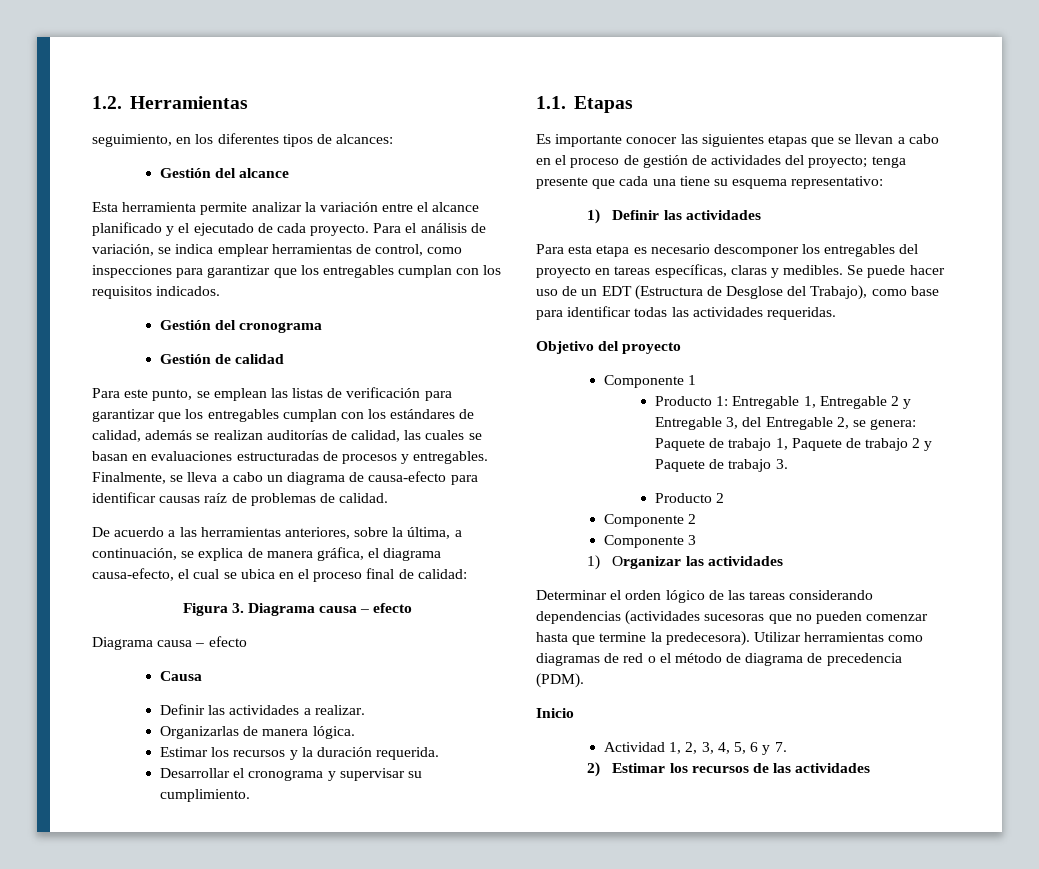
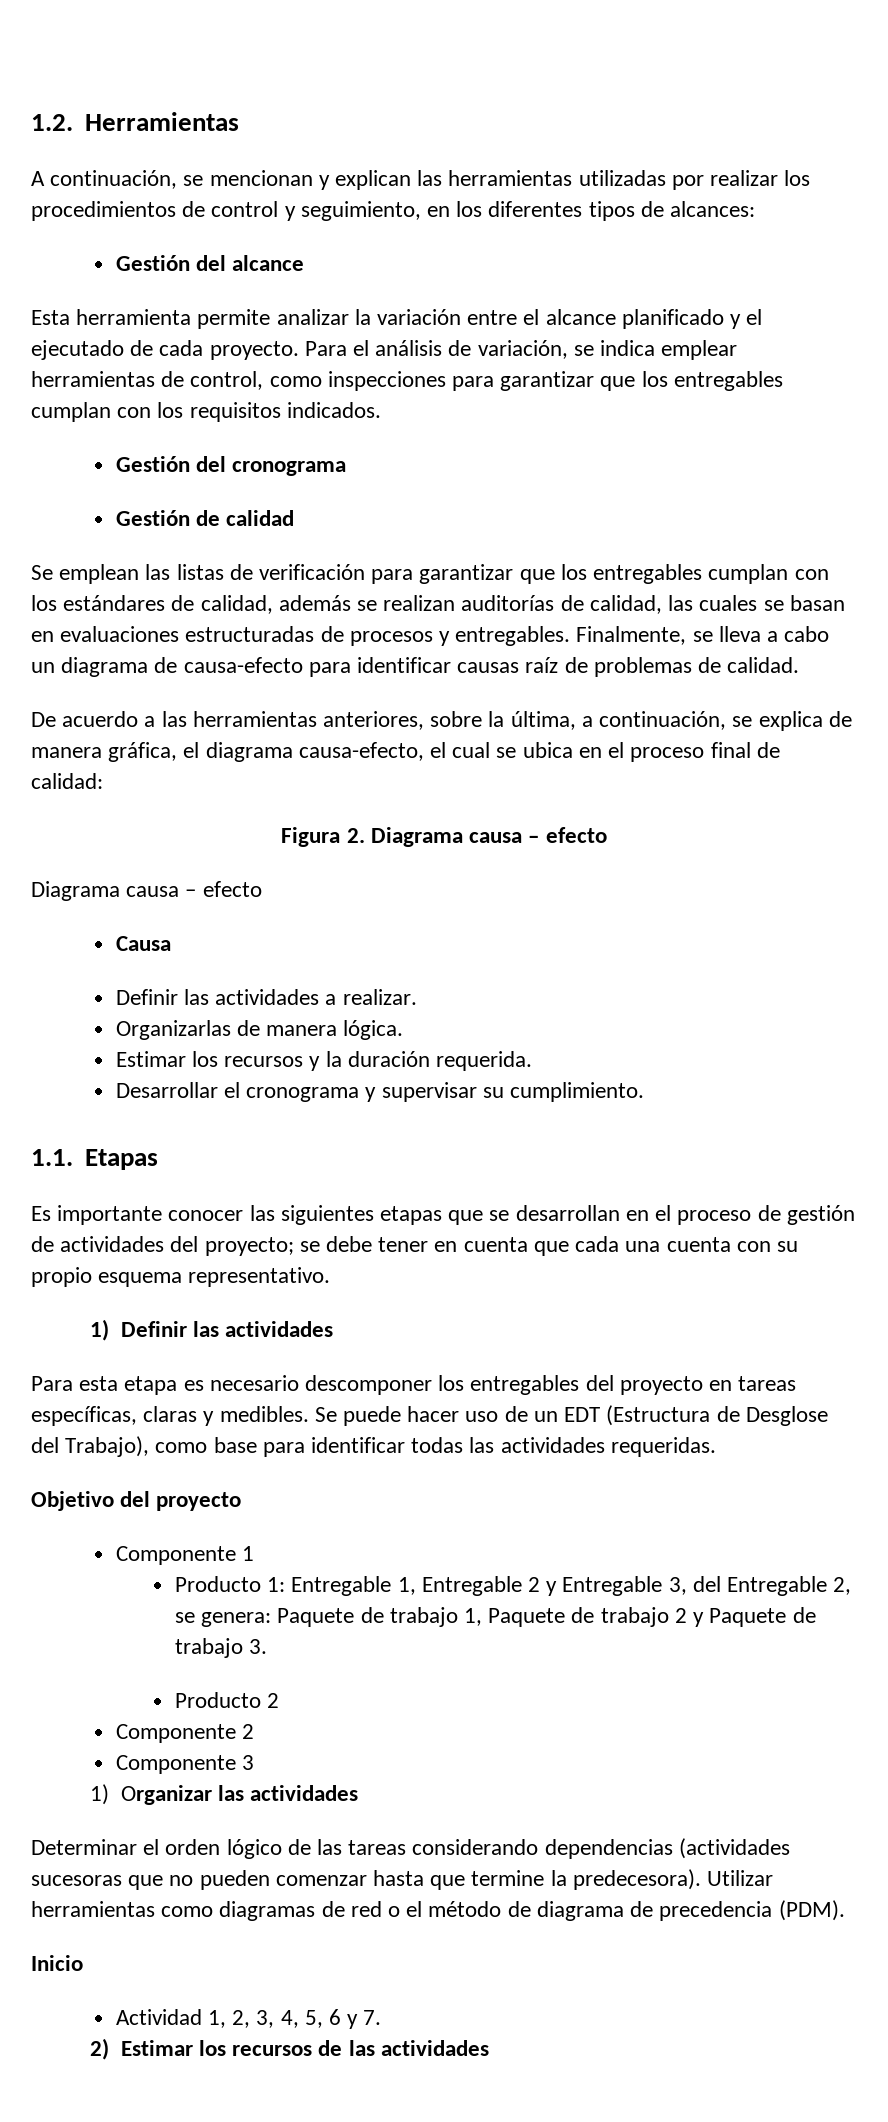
- seguimiento, en los diferentes tipos de alcances:
+ A continuación, se mencionan y explican las herramientas utilizadas por realizar los procedimientos de control y seguimiento, en los diferentes tipos de alcances:
- Para este punto, se emplean las listas de verificación para garantizar que los entregables cumplan con los estándares de calidad, además se realizan auditorías de calidad, las cuales se basan en evaluaciones estructuradas de procesos y entregables.
+ Se emplean las listas de verificación para garantizar que los entregables cumplan con los estándares de calidad, además se realizan auditorías de calidad, las cuales se basan en evaluaciones estructuradas de procesos y entregables.
- Figura 3. Diagrama causa – efecto
+ Figura 2. Diagrama causa – efecto
- Es importante conocer las siguientes etapas que se llevan a cabo en el proceso de gestión de actividades del proyecto; tenga presente que cada una tiene su esquema representativo:
+ Es importante conocer las siguientes etapas que se desarrollan en el proceso de gestión de actividades del proyecto; se debe tener en cuenta que cada una cuenta con su propio esquema representativo.

